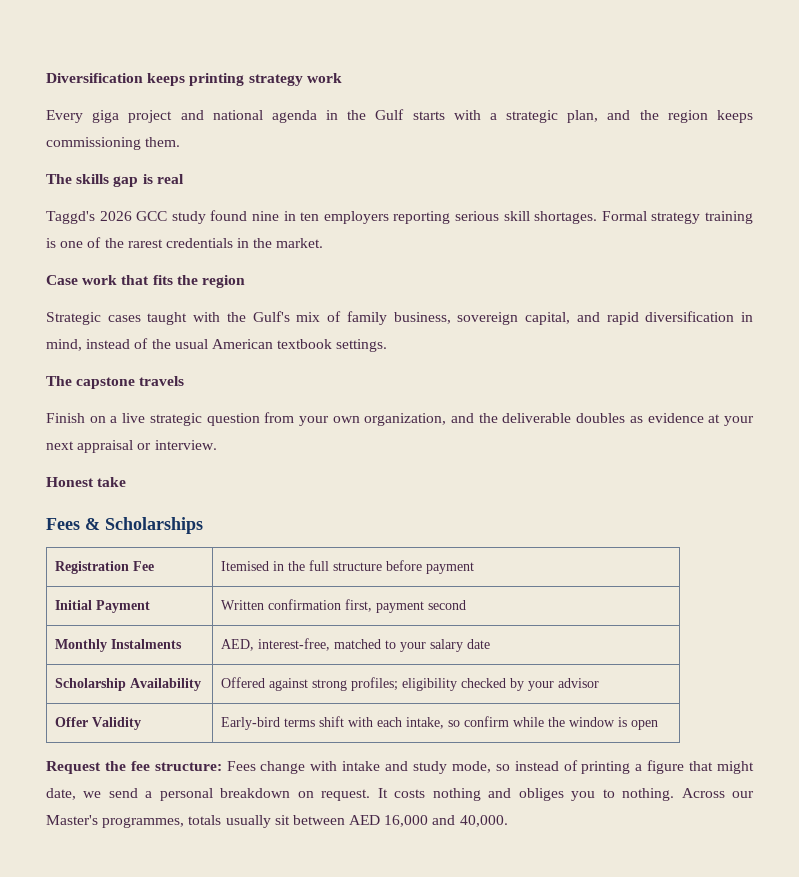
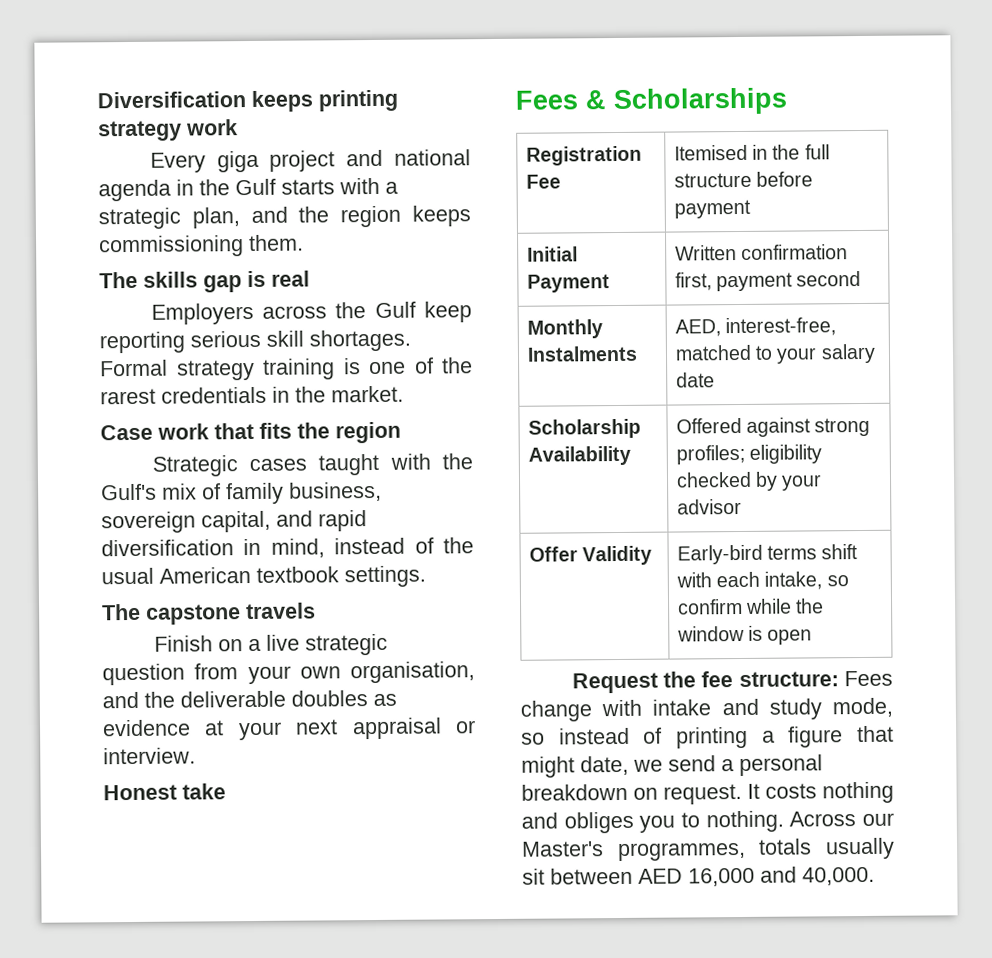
- Taggd's 2026 GCC study found nine in ten employers reporting serious skill shortages.
+ Employers across the Gulf keep reporting serious skill shortages.
- Finish on a live strategic question from your own organization, and the deliverable doubles as evidence at your next appraisal or interview.
+ Finish on a live strategic question from your own organisation, and the deliverable doubles as evidence at your next appraisal or interview.

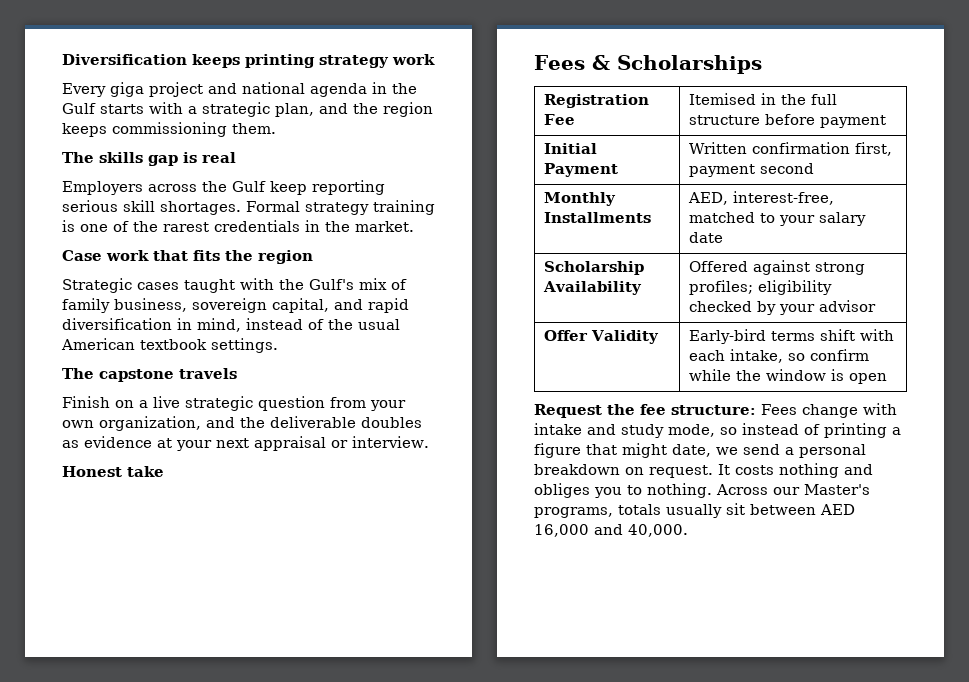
- Finish on a live strategic question from your own organisation, and the deliverable doubles as evidence at your next appraisal or interview.
+ Finish on a live strategic question from your own organization, and the deliverable doubles as evidence at your next appraisal or interview.
- Monthly Instalments | AED, interest-free, matched to your salary date
+ Monthly Installments | AED, interest-free, matched to your salary date
- Across our Master's programmes, totals usually sit between AED 16,000 and 40,000.
+ Across our Master's programs, totals usually sit between AED 16,000 and 40,000.

